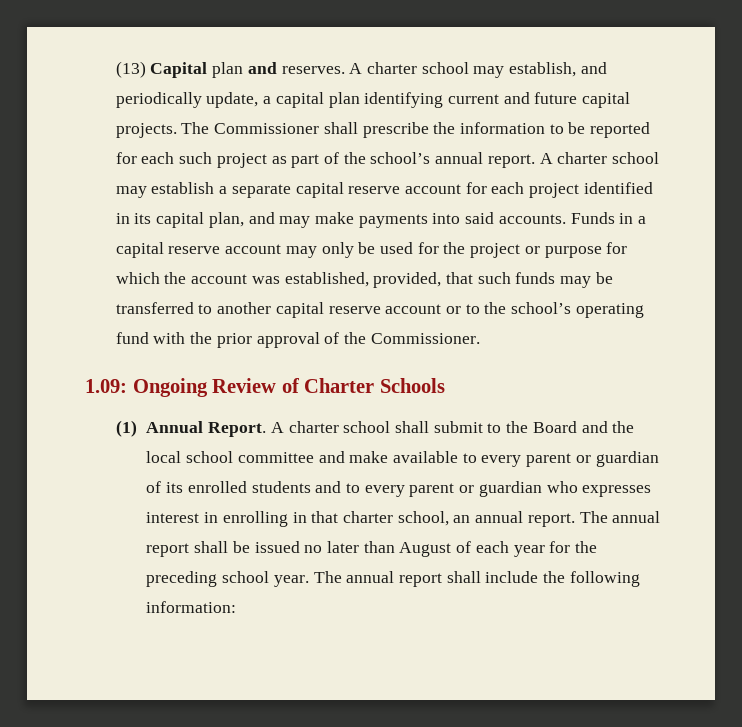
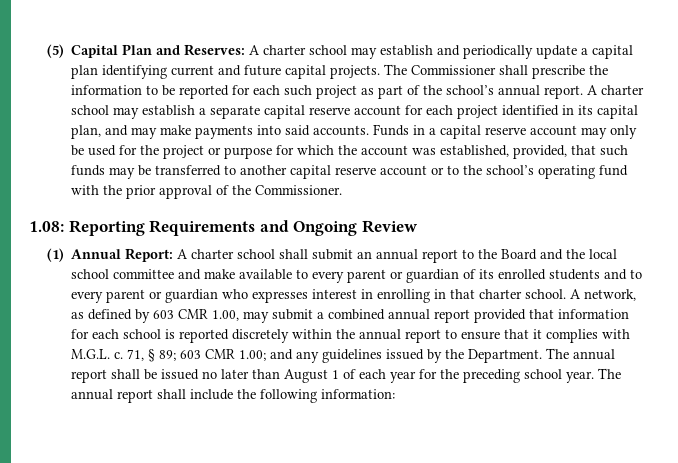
- (13) Capital plan and reserves. A charter school may establish, and periodically update, a capital plan identifying current and future capital projects.
+ (5) Capital Plan and Reserves: A charter school may establish and periodically update a capital plan identifying current and future capital projects.
- 1.09: Ongoing Review of Charter Schools
+ 1.08: Reporting Requirements and Ongoing Review
- (1) Annual Report. A charter school shall submit to the Board and the local school committee and make available to every parent or guardian of its enrolled students and to every parent or guardian who expresses interest in enrolling in that charter school, an annual report.
+ (1) Annual Report: A charter school shall submit an annual report to the Board and the local school committee and make available to every parent or guardian of its enrolled students and to every parent or guardian who expresses interest in enrolling in that charter school. A network, as defined by 603 CMR 1.00, may submit a combined annual report provided that information for each school is reported discretely within the annual report to ensure that it complies with M.G.L. c. 71, § 89; 603 CMR 1.00; and any guidelines issued by the Department.
- The annual report shall be issued no later than August of each year for the preceding school year.
+ The annual report shall be issued no later than August 1 of each year for the preceding school year.

